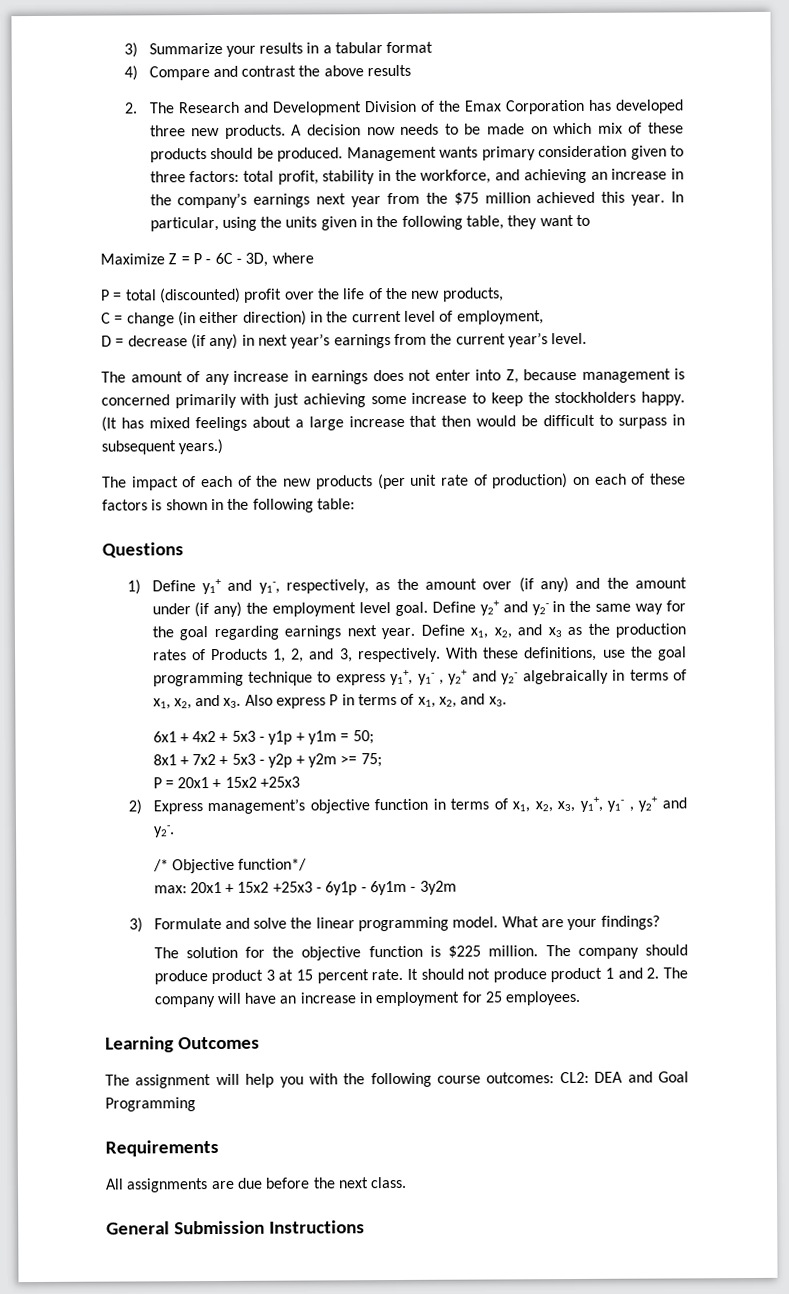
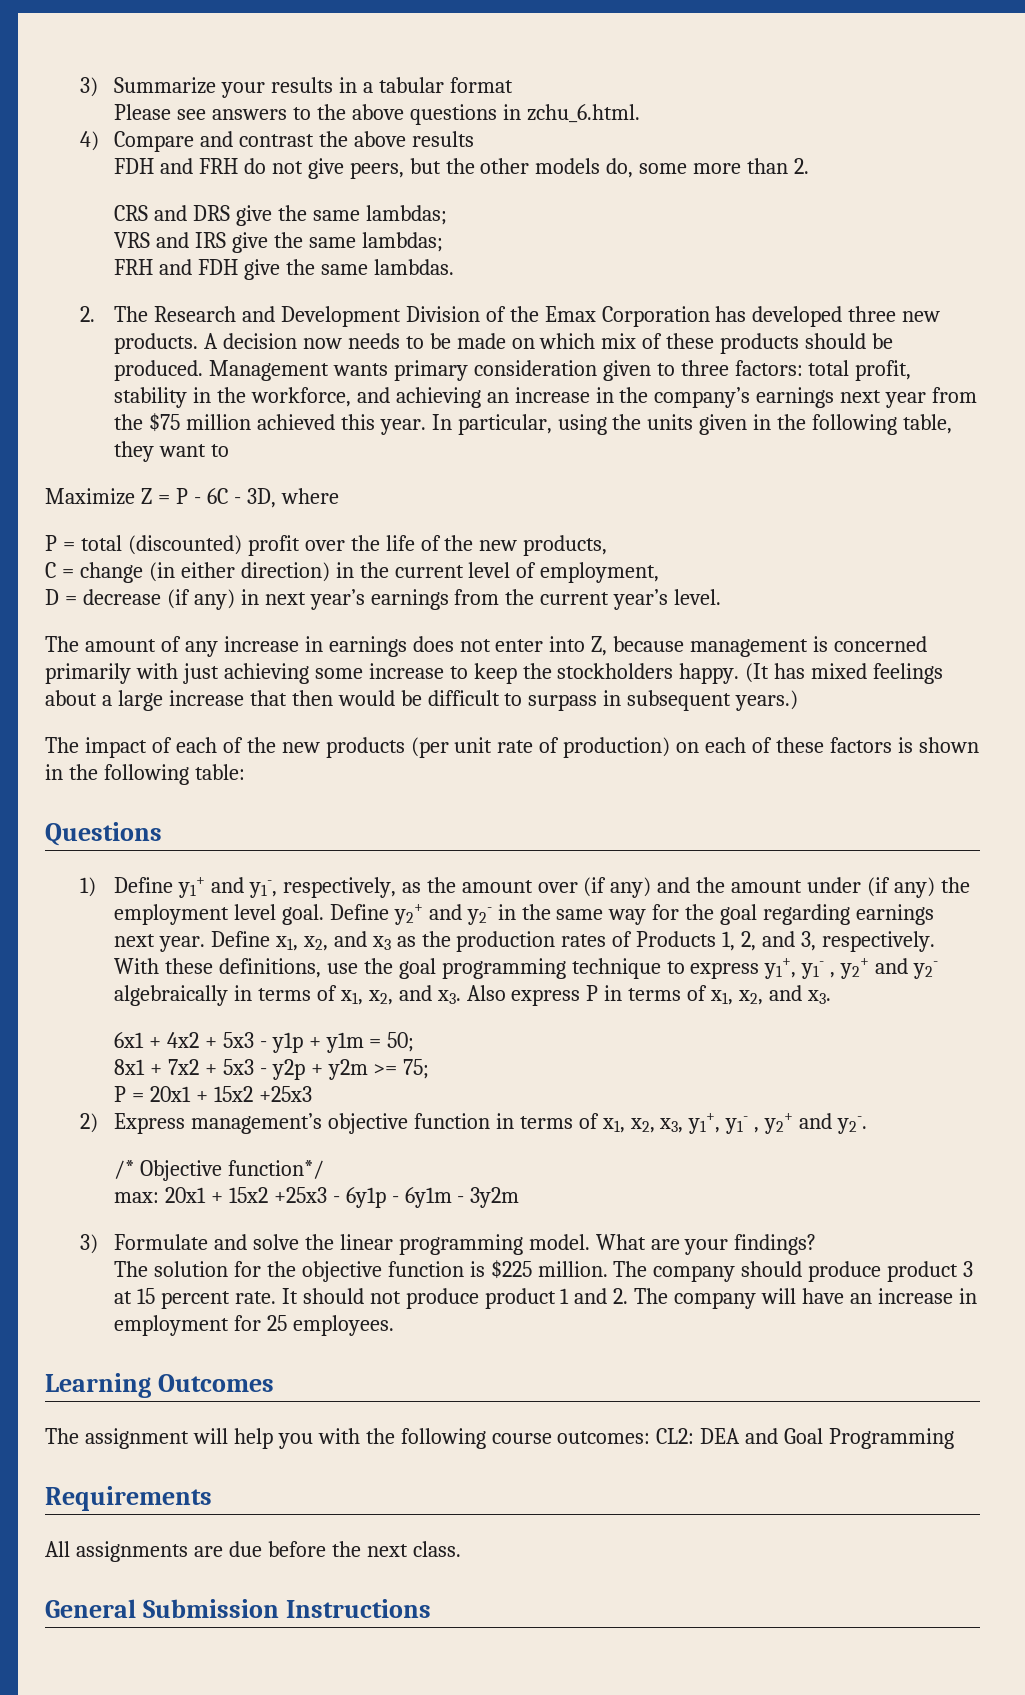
+ Please see answers to the above questions in zchu_6.html.
+ FDH and FRH do not give peers, but the other models do, some more than 2.
+ CRS and DRS give the same lambdas;
+ VRS and IRS give the same lambdas;
+ FRH and FDH give the same lambdas.

